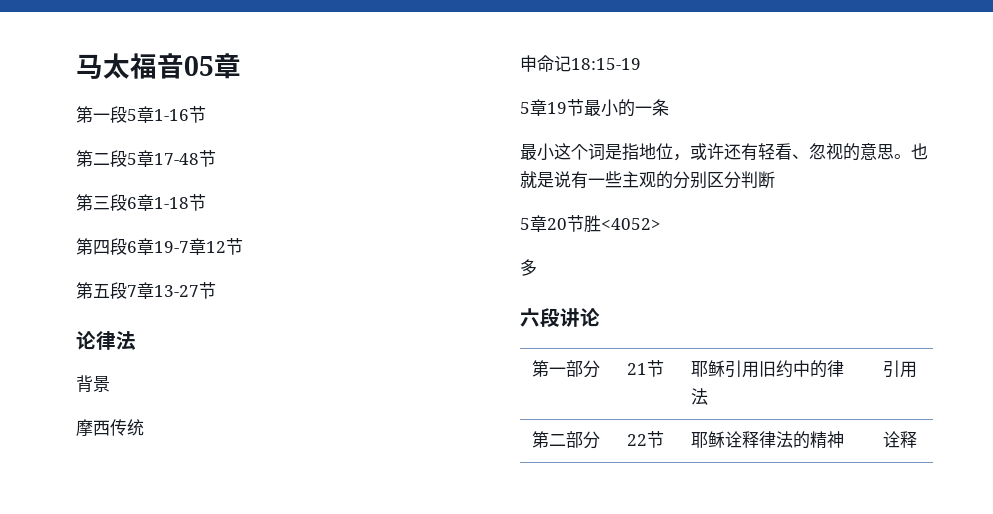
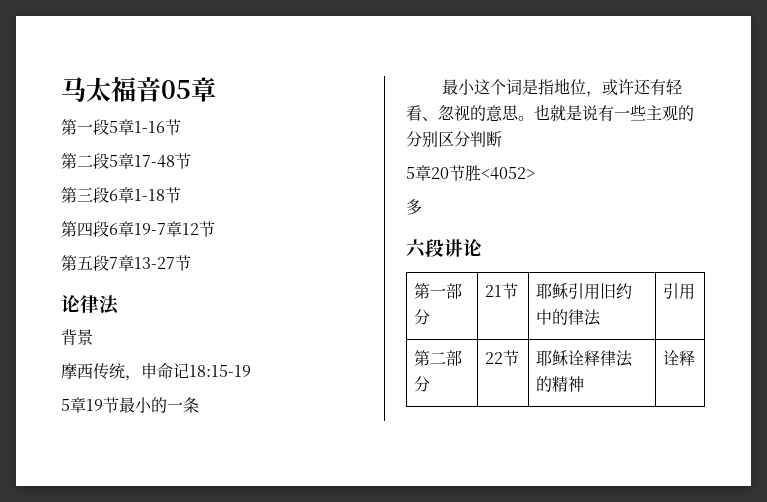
- 摩西传统
- 申命记18:15-19
+ 摩西传统，申命记18:15-19

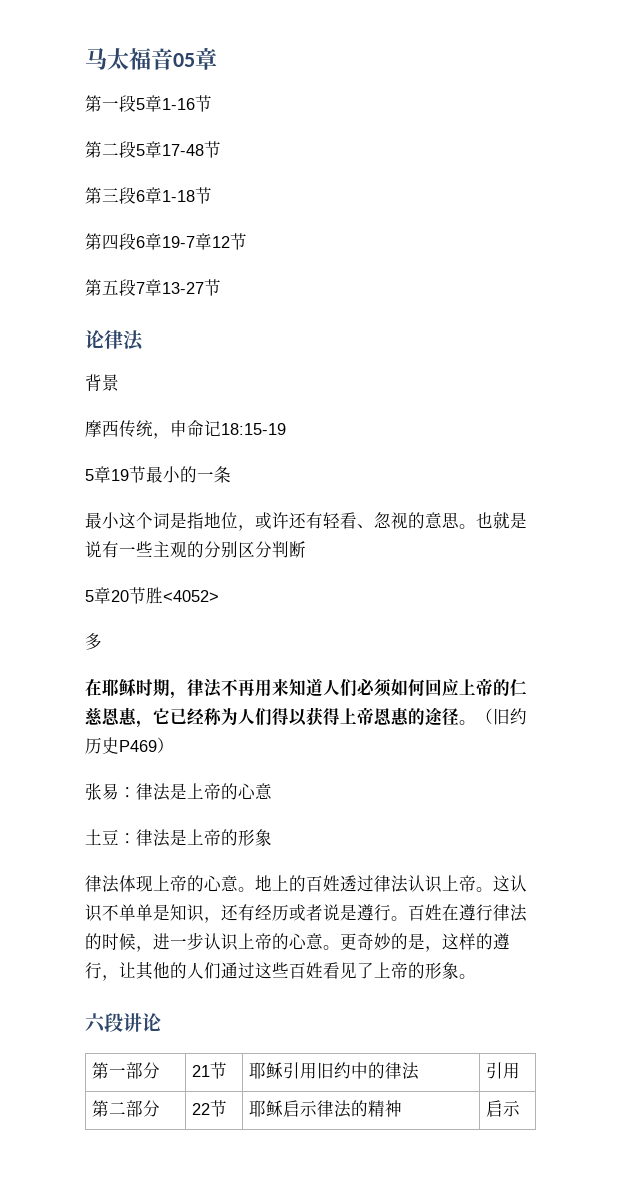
+ 在耶稣时期，律法不再用来知道人们必须如何回应上帝的仁慈恩惠，它已经称为人们得以获得上帝恩惠的途径。（旧约历史P469）
+ 张易：律法是上帝的心意
+ 土豆：律法是上帝的形象
+ 律法体现上帝的心意。地上的百姓透过律法认识上帝。这认识不单单是知识，还有经历或者说是遵行。百姓在遵行律法的时候，进一步认识上帝的心意。更奇妙的是，这样的遵行，让其他的人们通过这些百姓看见了上帝的形象。
- 第二部分 | 22节 | 耶稣诠释律法的精神 | 诠释
+ 第二部分 | 22节 | 耶稣启示律法的精神 | 启示

